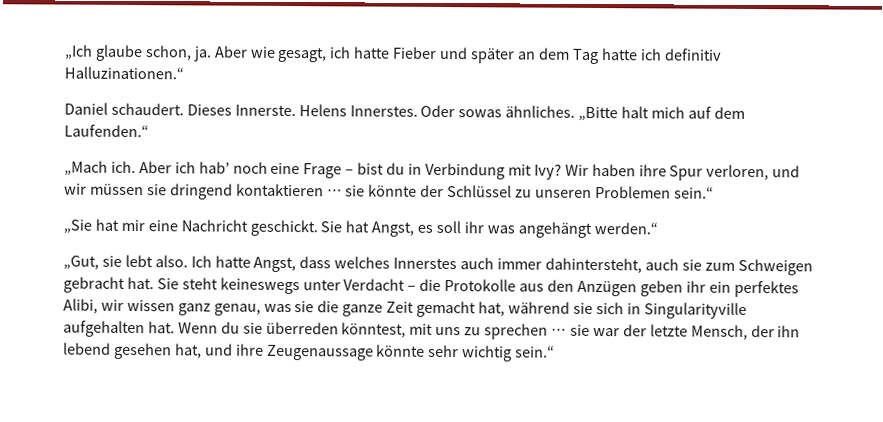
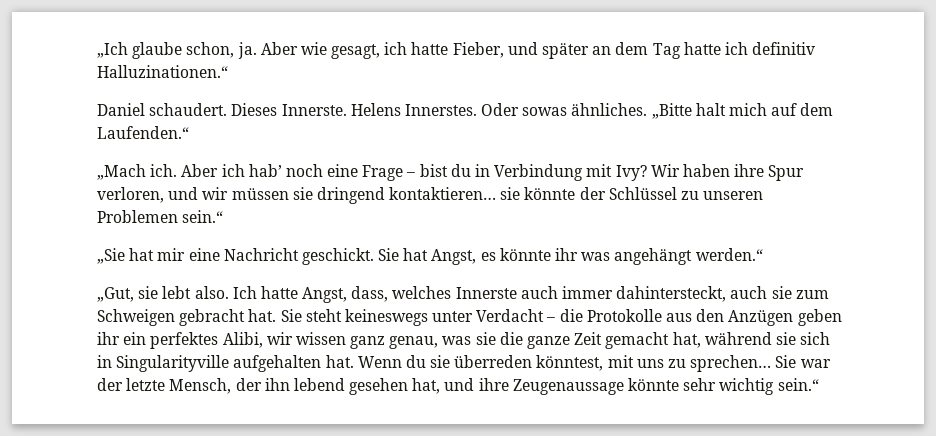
- Aber wie gesagt, ich hatte Fieber und später an dem Tag hatte ich definitiv Halluzinationen.“
+ Aber wie gesagt, ich hatte Fieber, und später an dem Tag hatte ich definitiv Halluzinationen.“
- Wir haben ihre Spur verloren, und wir müssen sie dringend kontaktieren … sie könnte der Schlüssel zu unseren Problemen sein.“
+ Wir haben ihre Spur verloren, und wir müssen sie dringend kontaktieren… sie könnte der Schlüssel zu unseren Problemen sein.“
- Sie hat Angst, es soll ihr was angehängt werden.“
+ Sie hat Angst, es könnte ihr was angehängt werden.“
- Ich hatte Angst, dass welches Innerstes auch immer dahintersteht, auch sie zum Schweigen gebracht hat.
+ Ich hatte Angst, dass, welches Innerste auch immer dahintersteckt, auch sie zum Schweigen gebracht hat.
- Wenn du sie überreden könntest, mit uns zu sprechen … sie war der letzte Mensch, der ihn lebend gesehen hat, und ihre Zeugenaussage könnte sehr wichtig sein.“
+ Wenn du sie überreden könntest, mit uns zu sprechen… Sie war der letzte Mensch, der ihn lebend gesehen hat, und ihre Zeugenaussage könnte sehr wichtig sein.“

